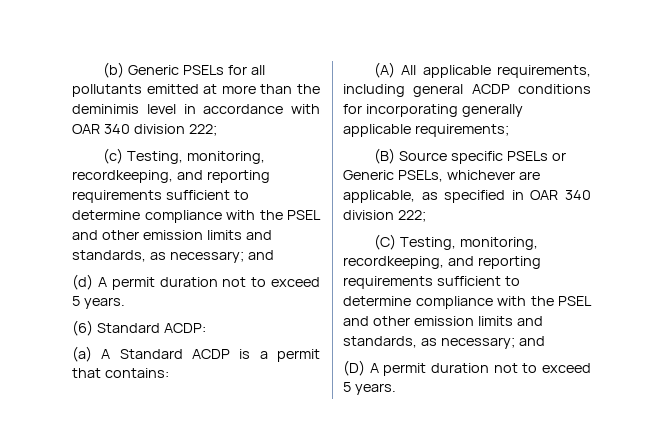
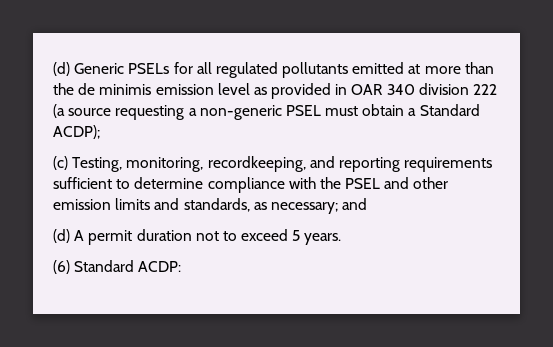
- (b) Generic PSELs for all pollutants emitted at more than the deminimis level in accordance with OAR 340 division 222;
+ (d) Generic PSELs for all regulated pollutants emitted at more than the de minimis emission level as provided in OAR 340 division 222 (a source requesting a non-generic PSEL must obtain a Standard ACDP);
- (a) A Standard ACDP is a permit that contains:
- (A) All applicable requirements, including general ACDP conditions for incorporating generally applicable requirements;
- (B) Source specific PSELs or Generic PSELs, whichever are applicable, as specified in OAR 340 division 222;
- (C) Testing, monitoring, recordkeeping, and reporting requirements sufficient to determine compliance with the PSEL and other emission limits and standards, as necessary; and
- (D) A permit duration not to exceed 5 years.

